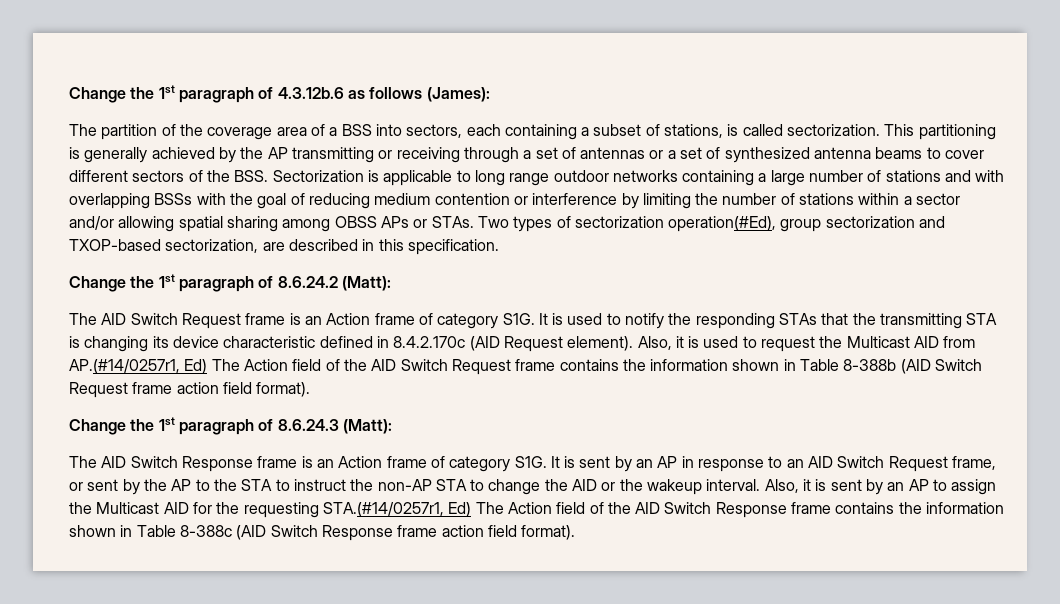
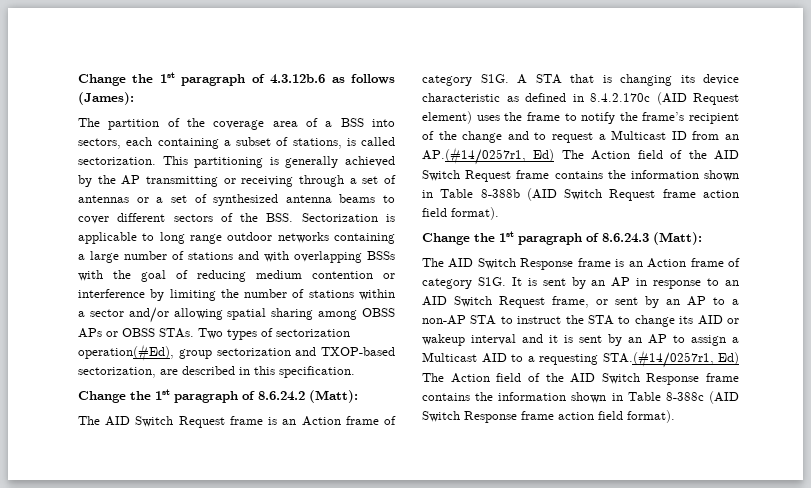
- This partitioning is generally achieved by the AP transmitting or receiving through a set of antennas or a set of synthesized antenna beams to cover different sectors of the BSS. Sectorization is applicable to long range outdoor networks containing a large number of stations and with overlapping BSSs with the goal of reducing medium contention or interference by limiting the number of stations within a sector and/or allowing spatial sharing among OBSS APs or STAs.
+ This partitioning is generally achieved by the AP transmitting or receiving through a set of antennas or a set of synthesized antenna beams to cover different sectors of the BSS. Sectorization is applicable to long range outdoor networks containing a large number of stations and with overlapping BSSs with the goal of reducing medium contention or interference by limiting the number of stations within a sector and/or allowing spatial sharing among OBSS APs or OBSS STAs.
- The AID Switch Request frame is an Action frame of category S1G. It is used to notify the responding STAs that the transmitting STA is changing its device characteristic defined in 8.4.2.170c (AID Request element). Also, it is used to request the Multicast AID from AP.(#14/0257r1, Ed) The Action field of the AID Switch Request frame contains the information shown in Table 8-388b (AID Switch Request frame action field format).
+ The AID Switch Request frame is an Action frame of category S1G. A STA that is changing its device characteristic as defined in 8.4.2.170c (AID Request element) uses the frame to notify the frame’s recipient of the change and to request a Multicast ID from an AP.(#14/0257r1, Ed) The Action field of the AID Switch Request frame contains the information shown in Table 8-388b (AID Switch Request frame action field format).
- The AID Switch Response frame is an Action frame of category S1G. It is sent by an AP in response to an AID Switch Request frame, or sent by the AP to the STA to instruct the non-AP STA to change the AID or the wakeup interval. Also, it is sent by an AP to assign the Multicast AID for the requesting STA.(#14/0257r1, Ed) The Action field of the AID Switch Response frame contains the information shown in Table 8-388c (AID Switch Response frame action field format).
+ The AID Switch Response frame is an Action frame of category S1G. It is sent by an AP in response to an AID Switch Request frame, or sent by an AP to a non-AP STA to instruct the STA to change its AID or wakeup interval and it is sent by an AP to assign a Multicast AID to a requesting STA.(#14/0257r1, Ed) The Action field of the AID Switch Response frame contains the information shown in Table 8-388c (AID Switch Response frame action field format).

